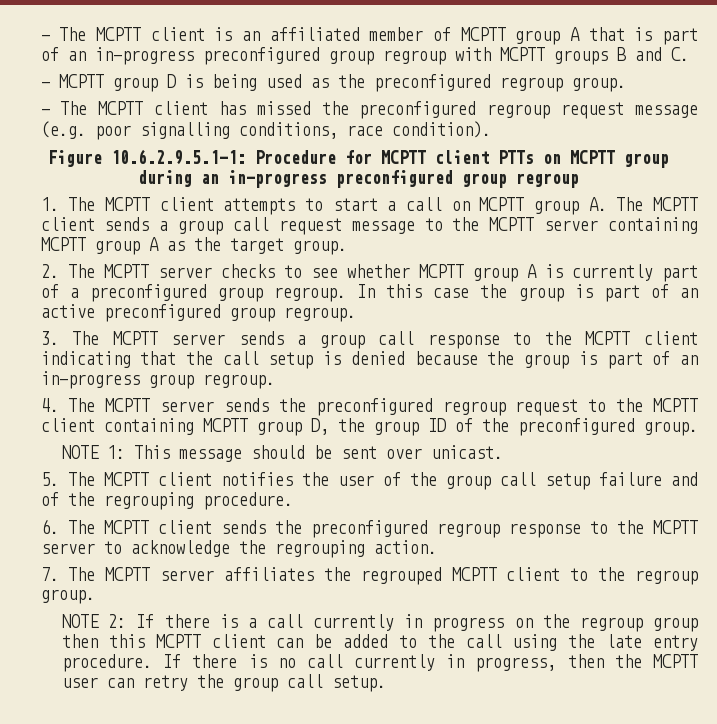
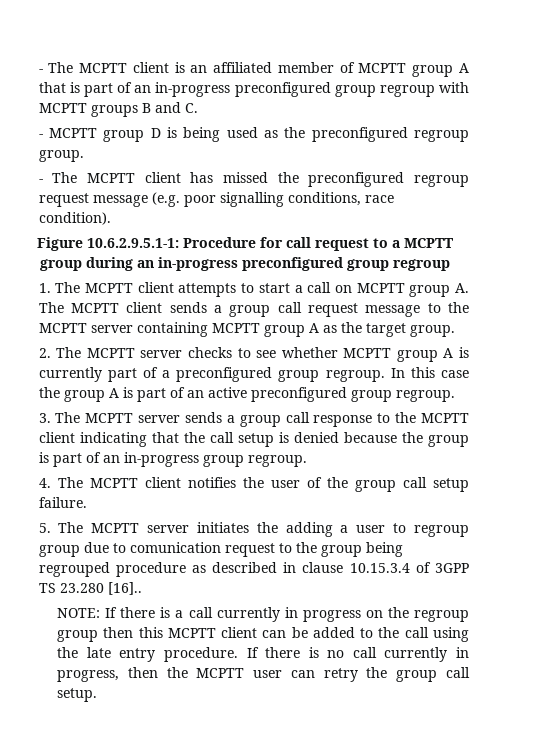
- Figure 10.6.2.9.5.1-1: Procedure for MCPTT client PTTs on MCPTT group during an in-progress preconfigured group regroup
+ Figure 10.6.2.9.5.1-1: Procedure for call request to a MCPTT group during an in-progress preconfigured group regroup
- In this case the group is part of an active preconfigured group regroup.
+ In this case the group A is part of an active preconfigured group regroup.
- 4. The MCPTT server sends the preconfigured regroup request to the MCPTT client containing MCPTT group D, the group ID of the preconfigured group.
- NOTE 1: This message should be sent over unicast.
- 5. The MCPTT client notifies the user of the group call setup failure and of the regrouping procedure.
- 6. The MCPTT client sends the preconfigured regroup response to the MCPTT server to acknowledge the regrouping action.
- 7. The MCPTT server affiliates the regrouped MCPTT client to the regroup group.
- NOTE 2: If there is a call currently in progress on the regroup group then this MCPTT client can be added to the call using the late entry procedure.
+ 4. The MCPTT client notifies the user of the group call setup failure.
+ 5. The MCPTT server initiates the adding a user to regroup group due to comunication request to the group being regrouped procedure as described in clause 10.15.3.4 of 3GPP TS 23.280 [16]..
+ NOTE: If there is a call currently in progress on the regroup group then this MCPTT client can be added to the call using the late entry procedure.

